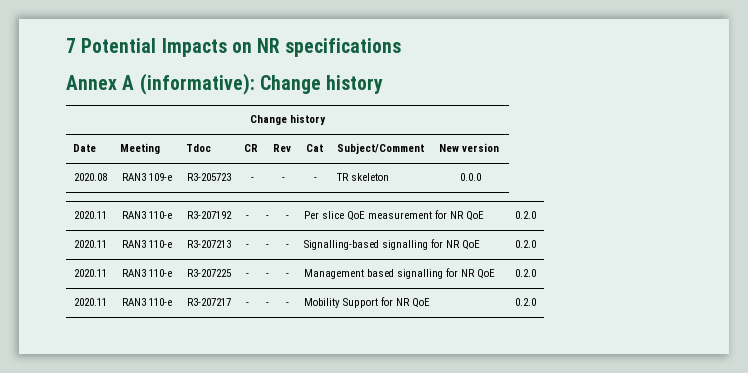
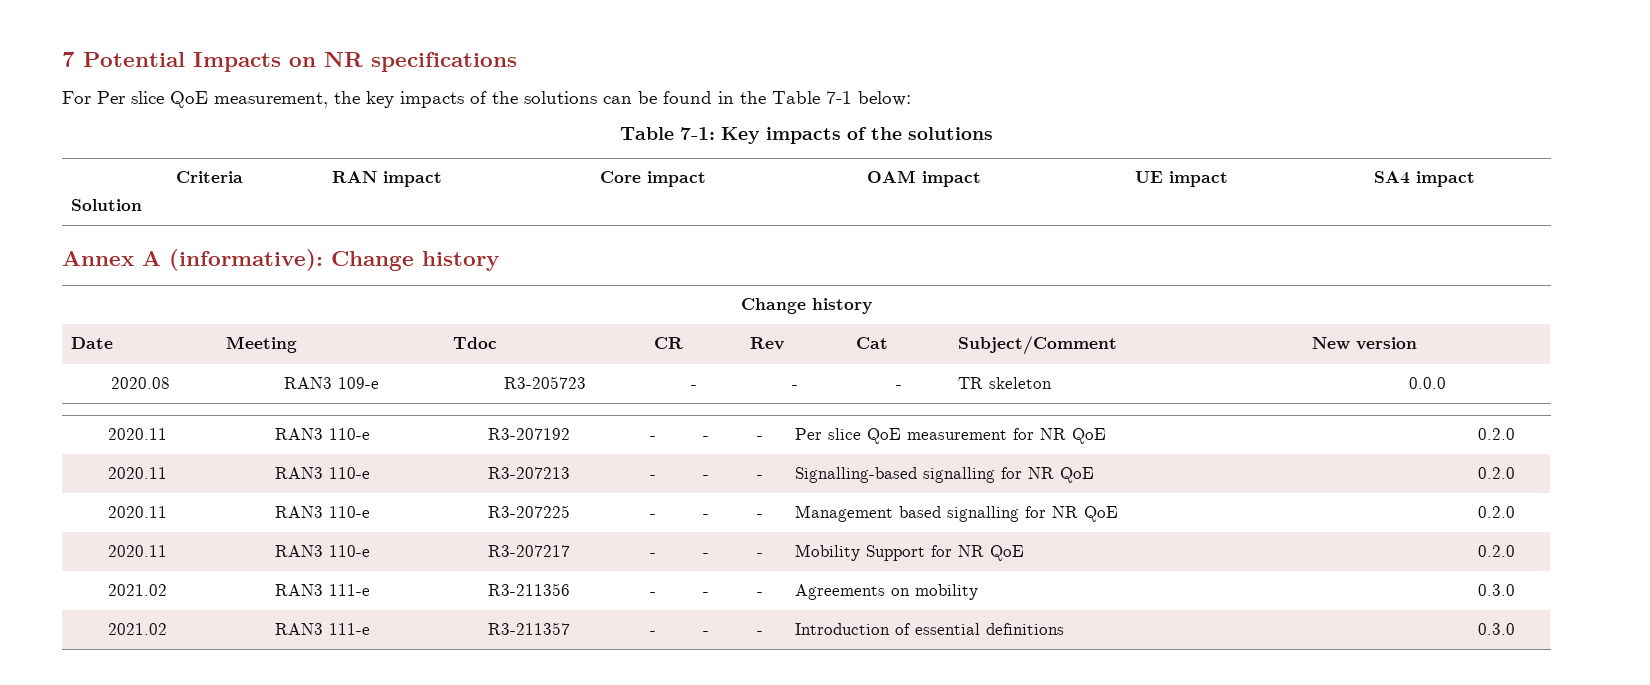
+ For Per slice QoE measurement, the key impacts of the solutions can be found in the Table 7-1 below:
+ Table 7-1: Key impacts of the solutions
+ Criteria
+ Solution | RAN impact | Core impact | OAM impact | UE impact | SA4 impact
+ 2021.02 | RAN3 111-e | R3-211356 | - | - | - | Agreements on mobility | 0.3.0
+ 2021.02 | RAN3 111-e | R3-211357 | - | - | - | Introduction of essential definitions | 0.3.0

